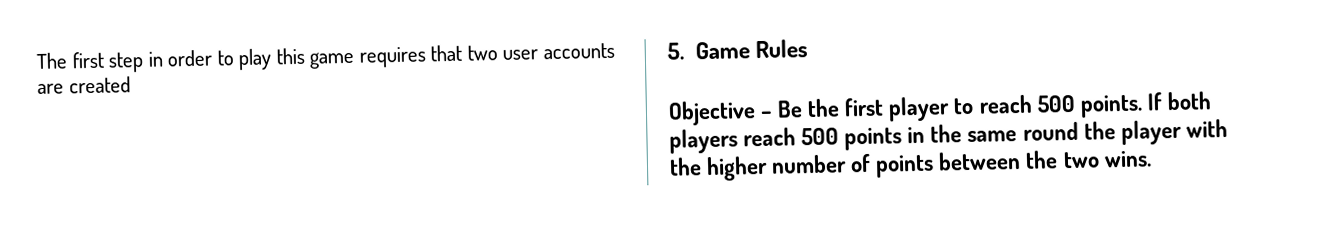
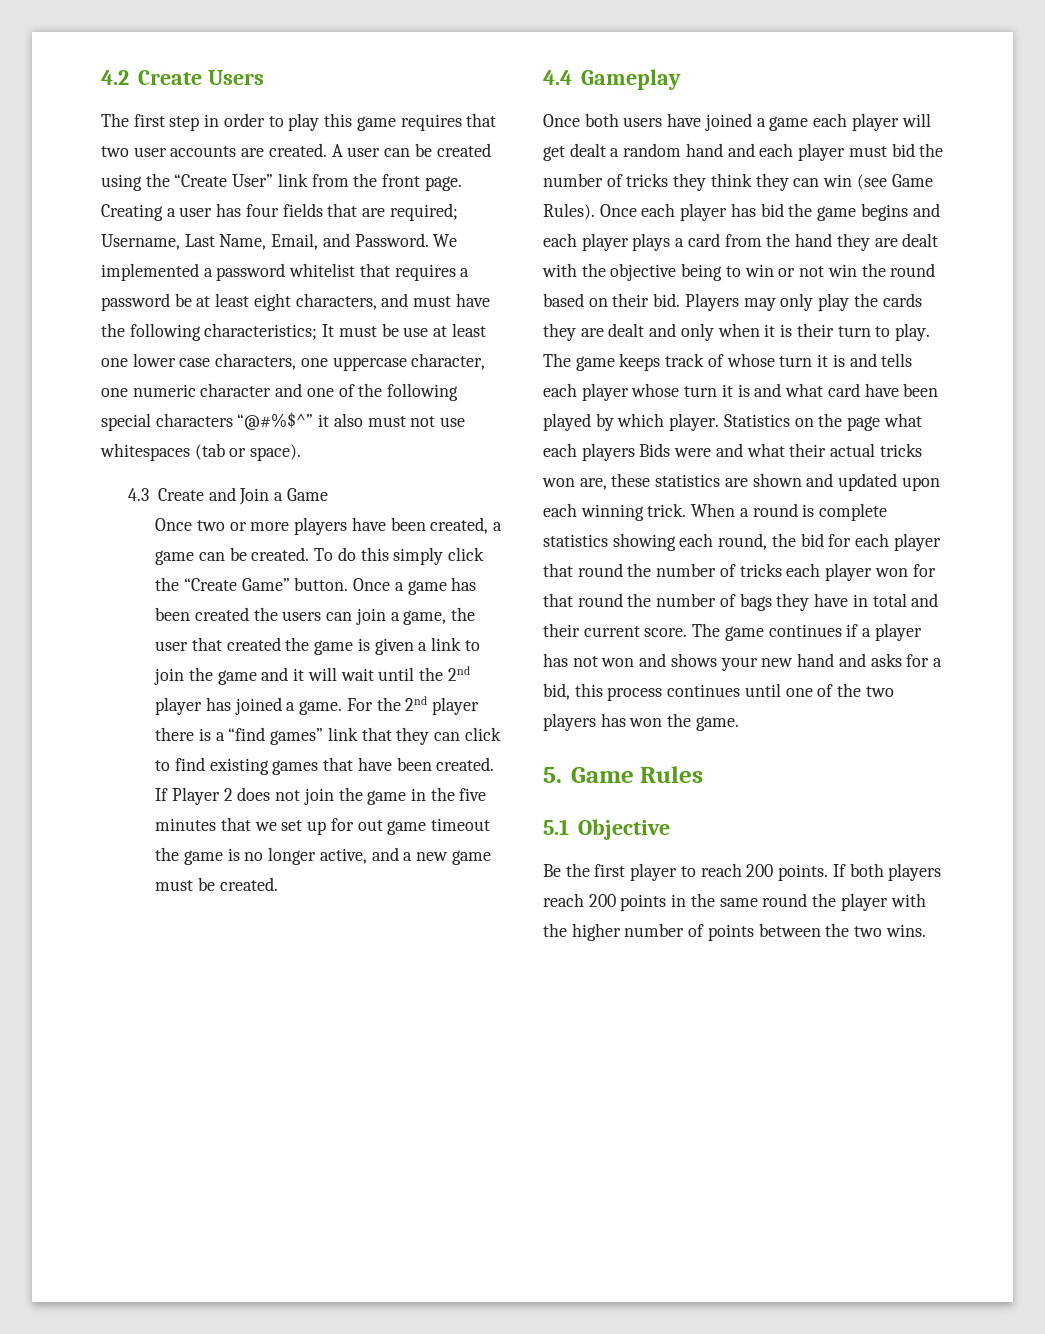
+ 4.2 Create Users
- The first step in order to play this game requires that two user accounts are created
+ The first step in order to play this game requires that two user accounts are created. A user can be created using the “Create User” link from the front page. Creating a user has four fields that are required; Username, Last Name, Email, and Password. We implemented a password whitelist that requires a password be at least eight characters, and must have the following characteristics; It must be use at least one lower case characters, one uppercase character, one numeric character and one of the following special characters “@#%$^” it also must not use whitespaces (tab or space).
+ 4.3 Create and Join a Game
+ Once two or more players have been created, a game can be created. To do this simply click the “Create Game” button. Once a game has been created the users can join a game, the user that created the game is given a link to join the game and it will wait until the 2nd player has joined a game. For the 2nd player there is a “find games” link that they can click to find existing games that have been created. If Player 2 does not join the game in the five minutes that we set up for out game timeout the game is no longer active, and a new game must be created.
+ 4.4 Gameplay
+ Once both users have joined a game each player will get dealt a random hand and each player must bid the number of tricks they think they can win (see Game Rules). Once each player has bid the game begins and each player plays a card from the hand they are dealt with the objective being to win or not win the round based on their bid. Players may only play the cards they are dealt and only when it is their turn to play. The game keeps track of whose turn it is and tells each player whose turn it is and what card have been played by which player. Statistics on the page what each players Bids were and what their actual tricks won are, these statistics are shown and updated upon each winning trick. When a round is complete statistics showing each round, the bid for each player that round the number of tricks each player won for that round the number of bags they have in total and their current score. The game continues if a player has not won and shows your new hand and asks for a bid, this process continues until one of the two players has won the game.
- Objective – Be the first player to reach 500 points.
+ 5.1 Objective
+ Be the first player to reach 200 points.
- If both players reach 500 points in the same round the player with the higher number of points between the two wins.
+ If both players reach 200 points in the same round the player with the higher number of points between the two wins.

